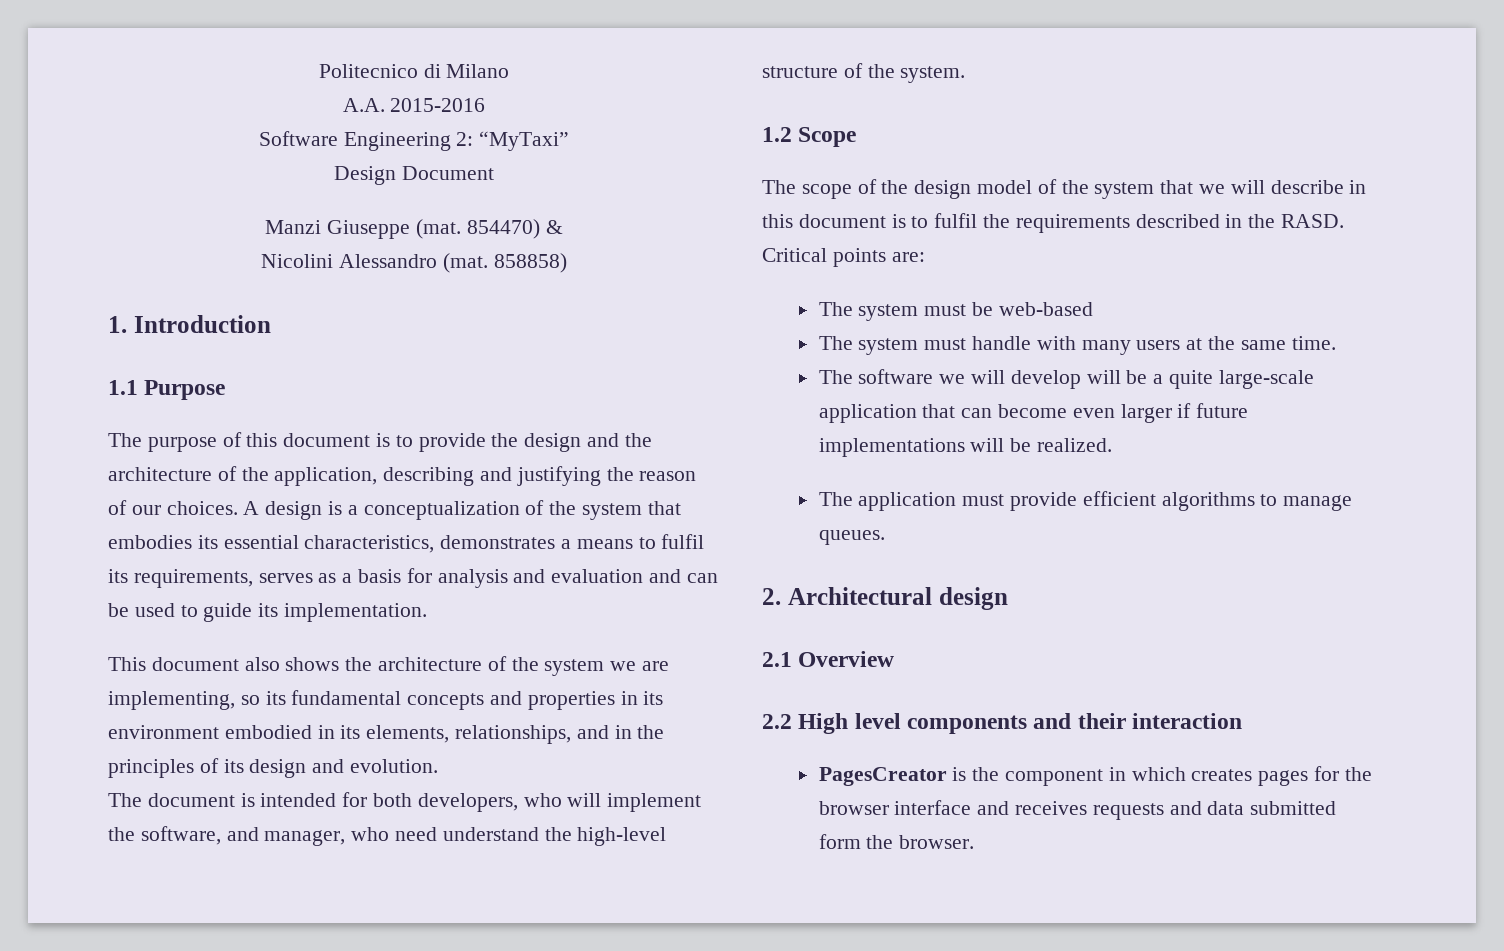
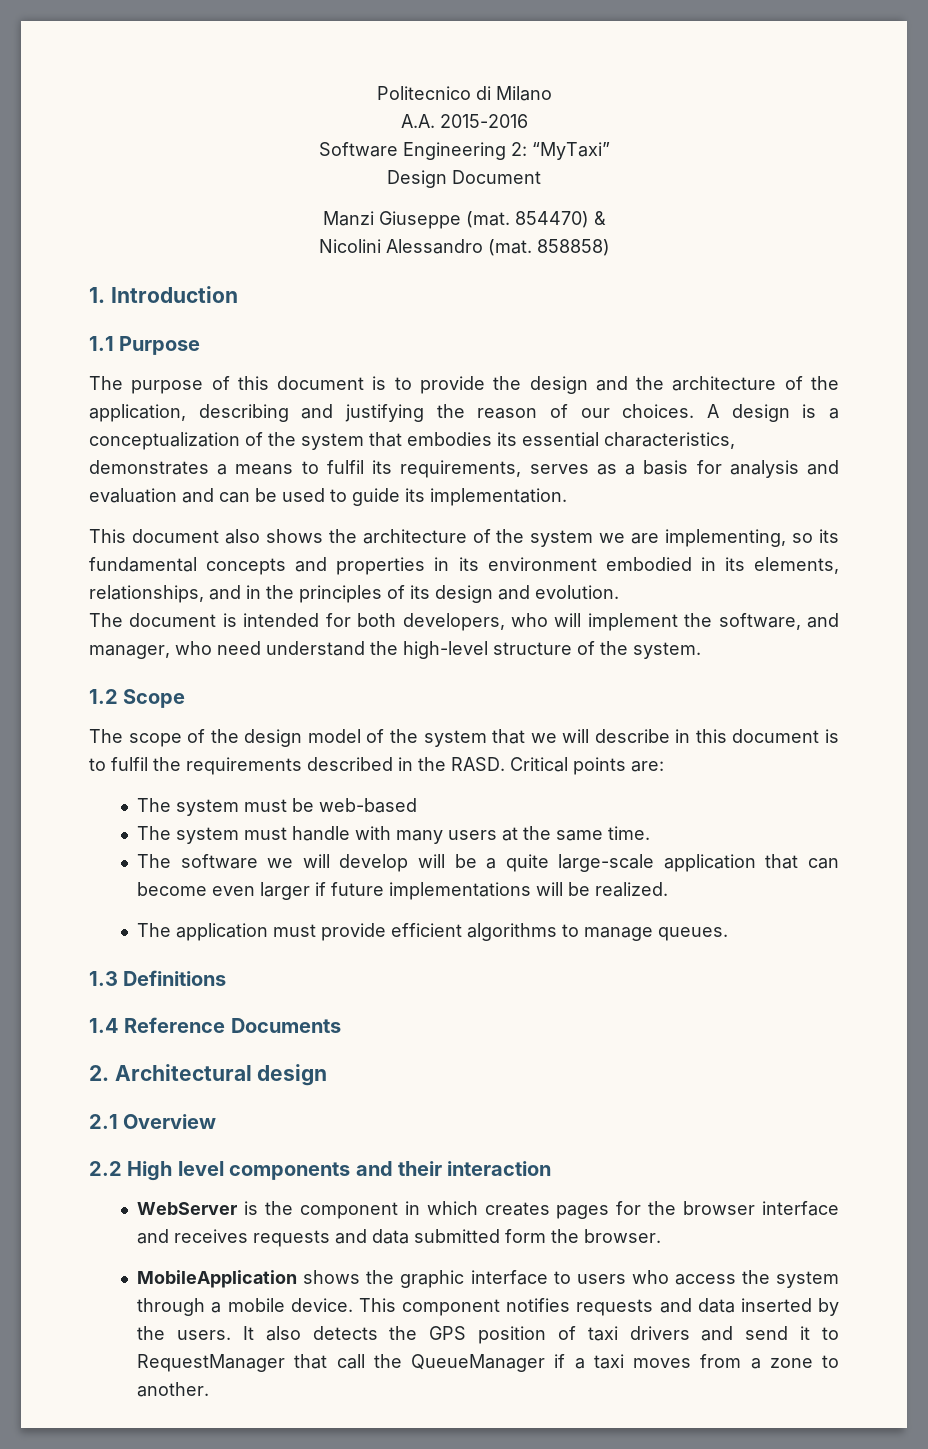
+ 1.3 Definitions
+ 1.4 Reference Documents
- PagesCreator is the component in which creates pages for the browser interface and receives requests and data submitted form the browser.
+ WebServer is the component in which creates pages for the browser interface and receives requests and data submitted form the browser.
+ MobileApplication shows the graphic interface to users who access the system through a mobile device. This component notifies requests and data inserted by the users. It also detects the GPS position of taxi drivers and send it to RequestManager that call the QueueManager if a taxi moves from a zone to another.

